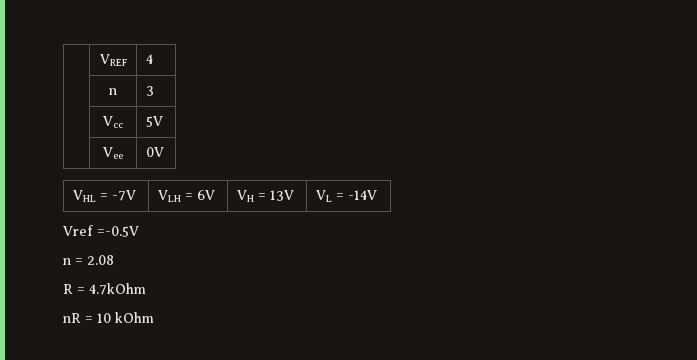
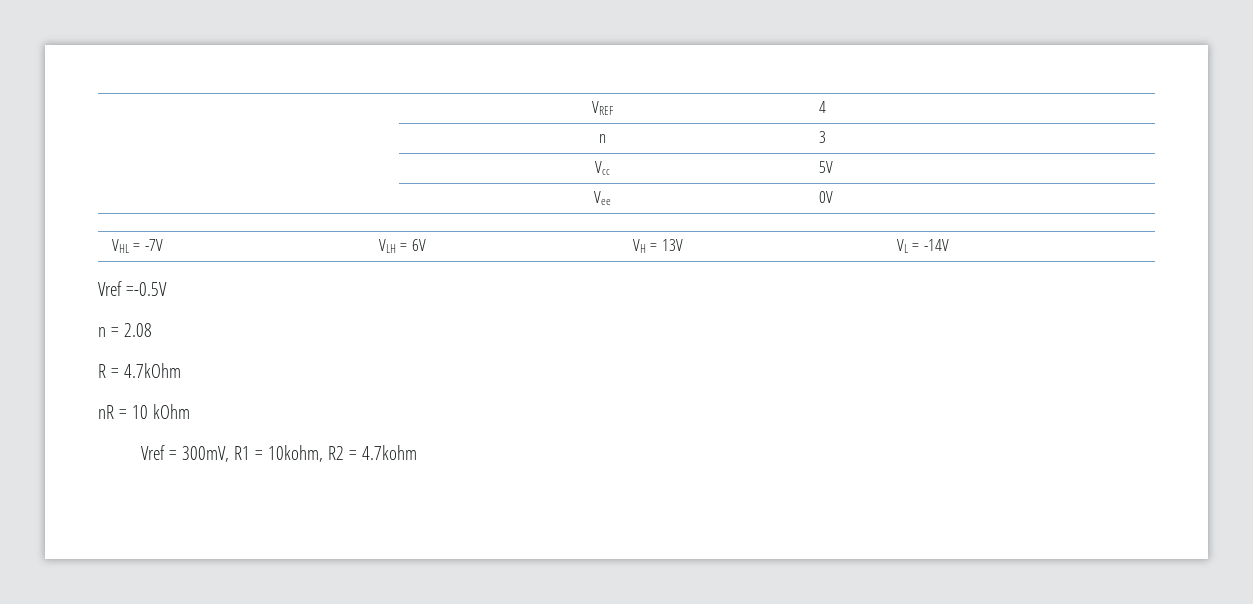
+ Vref = 300mV, R1 = 10kohm, R2 = 4.7kohm

